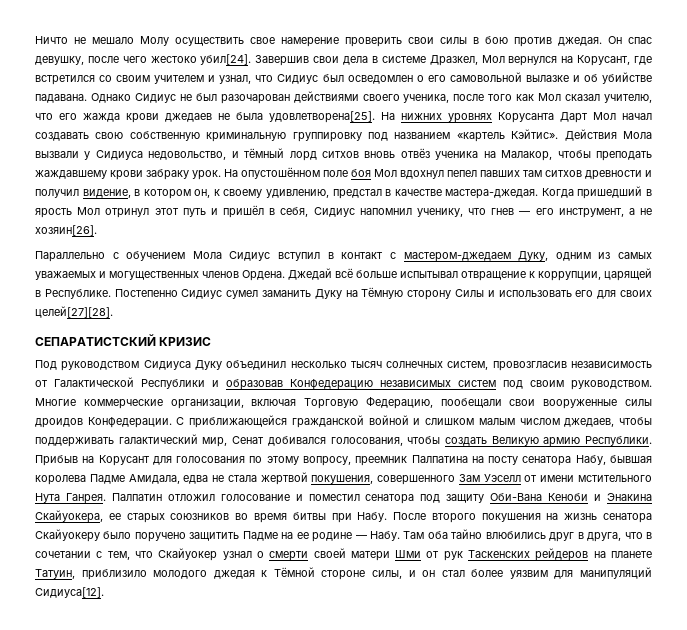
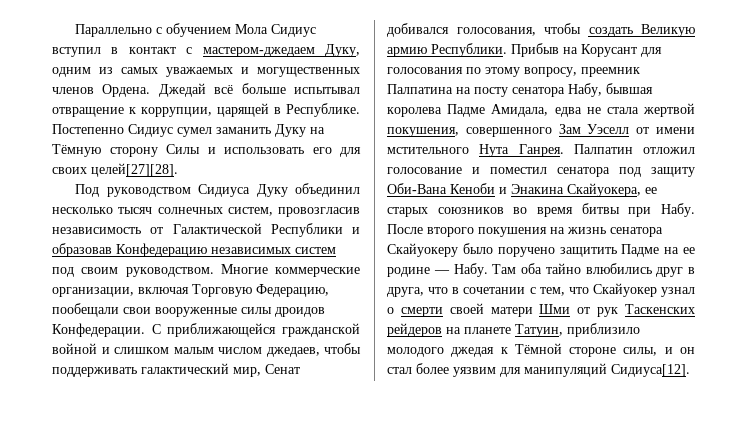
- Ничто не мешало Молу осуществить свое намерение проверить свои силы в бою против джедая. Он спас девушку, после чего жестоко убил[24]. Завершив свои дела в системе Дразкел, Мол вернулся на Корусант, где встретился со своим учителем и узнал, что Сидиус был осведомлен о его самовольной вылазке и об убийстве падавана. Однако Сидиус не был разочарован действиями своего ученика, после того как Мол сказал учителю, что его жажда крови джедаев не была удовлетворена[25]. На нижних уровнях Корусанта Дарт Мол начал создавать свою собственную криминальную группировку под названием «картель Кэйтис». Действия Мола вызвали у Сидиуса недовольство, и тёмный лорд ситхов вновь отвёз ученика на Малакор, чтобы преподать жаждавшему крови забраку урок. На опустошённом поле боя Мол вдохнул пепел павших там ситхов древности и получил видение, в котором он, к своему удивлению, предстал в качестве мастера-джедая. Когда пришедший в ярость Мол отринул этот путь и пришёл в себя, Сидиус напомнил ученику, что гнев — его инструмент, а не хозяин[26].
- СЕПАРАТИСТСКИЙ КРИЗИС

